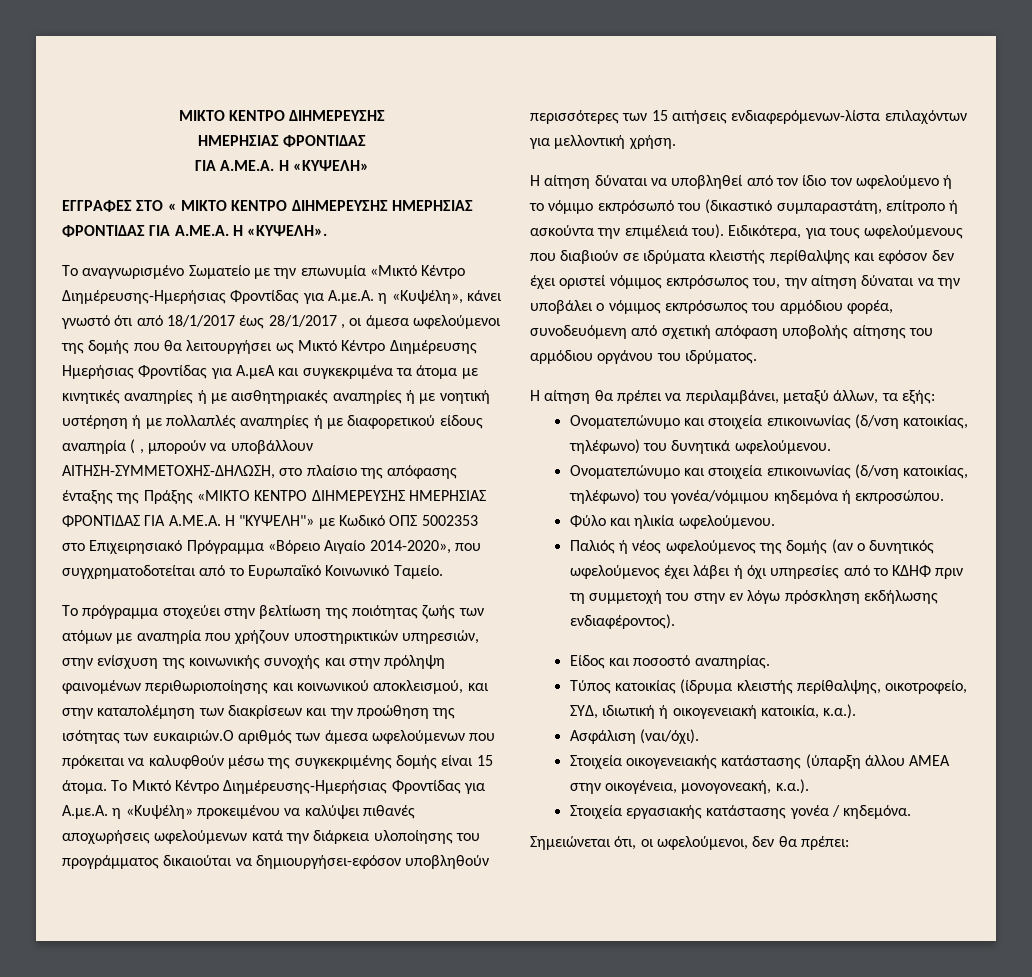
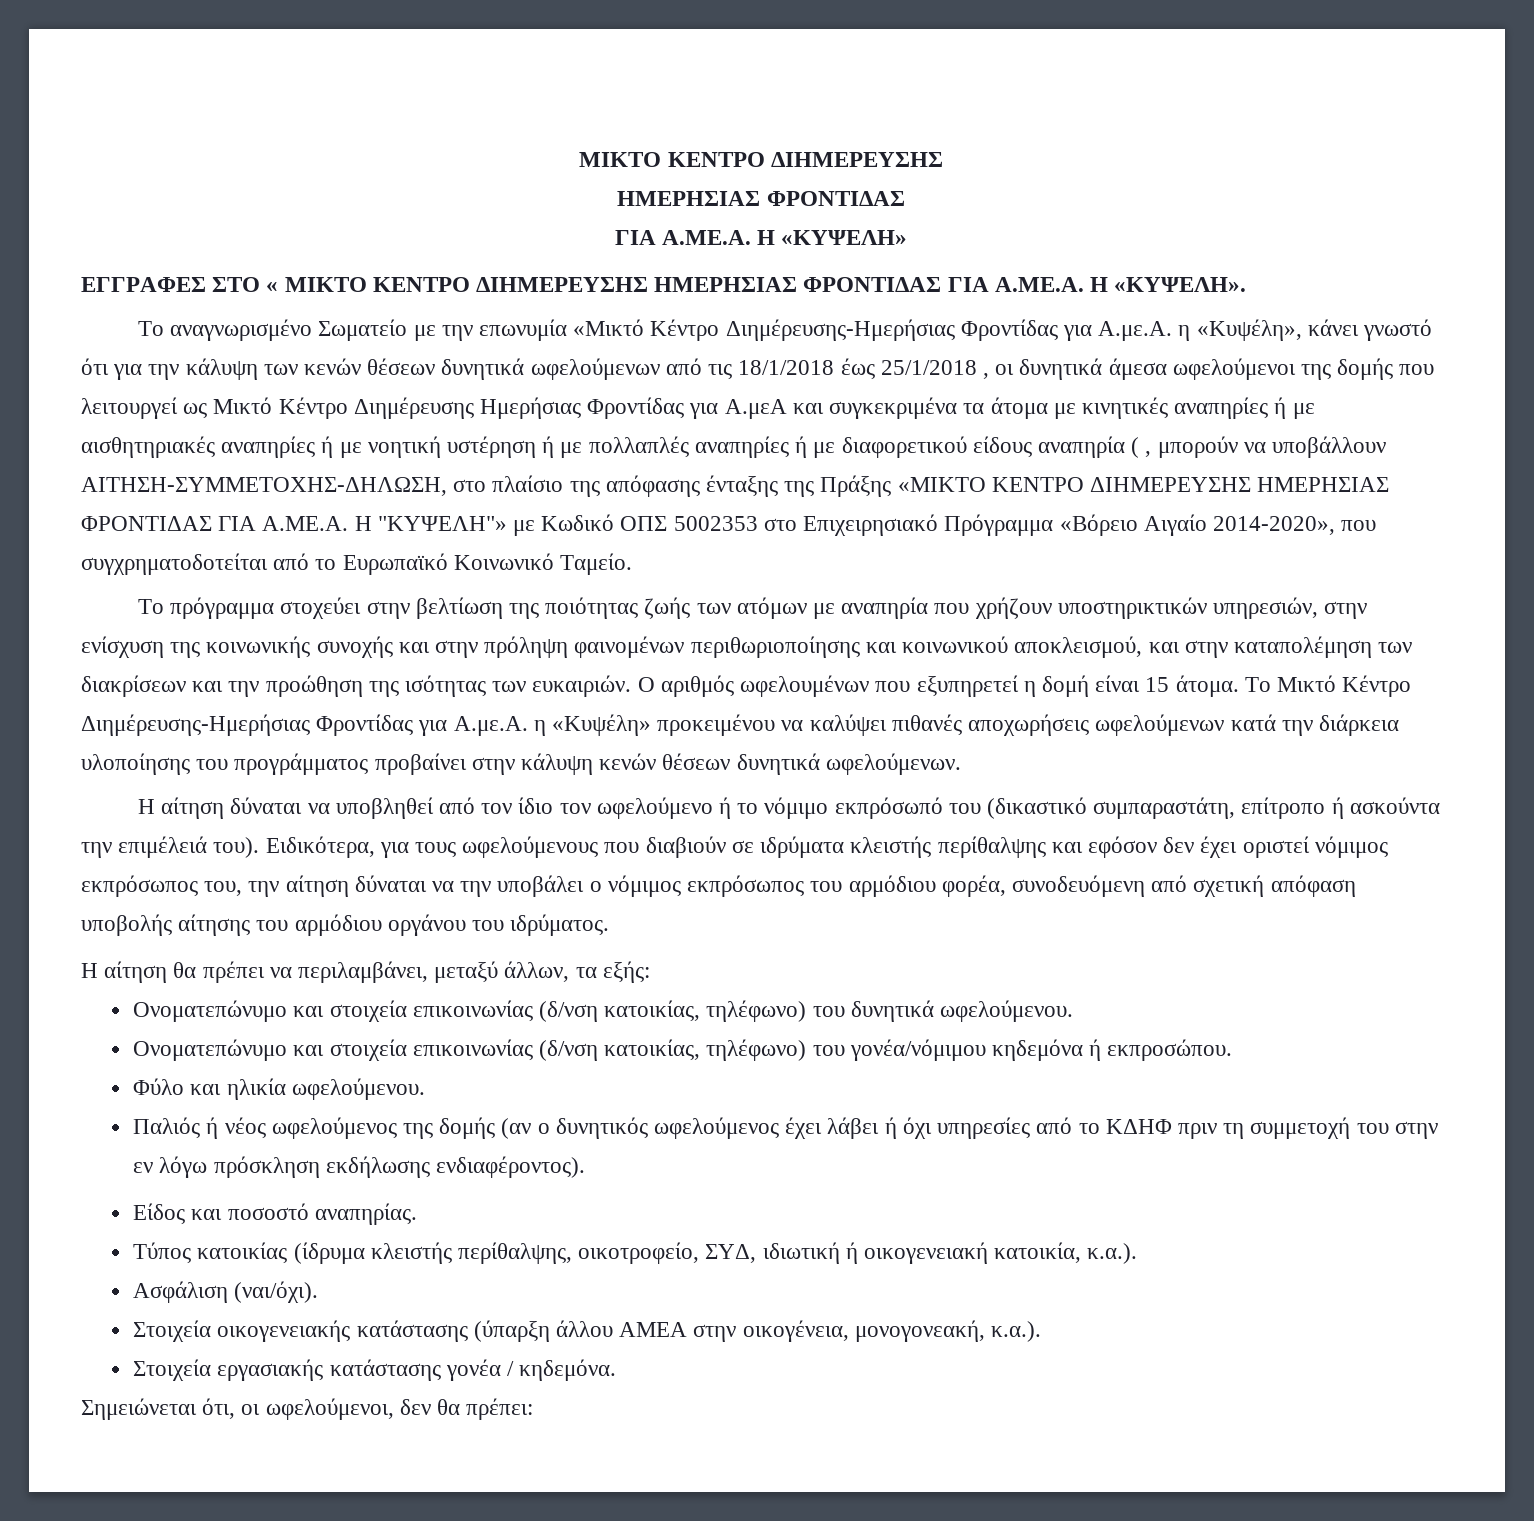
- Το αναγνωρισμένο Σωματείο με την επωνυμία «Μικτό Κέντρο Διημέρευσης-Ημερήσιας Φροντίδας για Α.με.Α. η «Κυψέλη», κάνει γνωστό ότι από 18/1/2017 έως 28/1/2017 , οι άμεσα ωφελούμενοι της δομής που θα λειτουργήσει ως Μικτό Κέντρο Διημέρευσης Ημερήσιας Φροντίδας για Α.μεΑ και συγκεκριμένα τα άτομα με κινητικές αναπηρίες ή με αισθητηριακές αναπηρίες ή με νοητική υστέρηση ή με πολλαπλές αναπηρίες ή με διαφορετικού είδους αναπηρία ( , μπορούν να υποβάλλουν ΑΙΤΗΣΗ-ΣΥΜΜΕΤΟΧΗΣ-ΔΗΛΩΣΗ, στο πλαίσιο της απόφασης ένταξης της Πράξης «ΜΙΚΤΟ ΚΕΝΤΡΟ ΔΙΗΜΕΡΕΥΣΗΣ ΗΜΕΡΗΣΙΑΣ ΦΡΟΝΤΙΔΑΣ ΓΙΑ Α.ΜΕ.Α. Η "ΚΥΨΕΛΗ"» με Κωδικό ΟΠΣ 5002353 στο Επιχειρησιακό Πρόγραμμα «Βόρειο Αιγαίο 2014-2020», που συγχρηματοδοτείται από το Ευρωπαϊκό Κοινωνικό Ταμείο.
+ Το αναγνωρισμένο Σωματείο με την επωνυμία «Μικτό Κέντρο Διημέρευσης-Ημερήσιας Φροντίδας για Α.με.Α. η «Κυψέλη», κάνει γνωστό ότι για την κάλυψη των κενών θέσεων δυνητικά ωφελούμενων από τις 18/1/2018 έως 25/1/2018 , οι δυνητικά άμεσα ωφελούμενοι της δομής που λειτουργεί ως Μικτό Κέντρο Διημέρευσης Ημερήσιας Φροντίδας για Α.μεΑ και συγκεκριμένα τα άτομα με κινητικές αναπηρίες ή με αισθητηριακές αναπηρίες ή με νοητική υστέρηση ή με πολλαπλές αναπηρίες ή με διαφορετικού είδους αναπηρία ( , μπορούν να υποβάλλουν ΑΙΤΗΣΗ-ΣΥΜΜΕΤΟΧΗΣ-ΔΗΛΩΣΗ, στο πλαίσιο της απόφασης ένταξης της Πράξης «ΜΙΚΤΟ ΚΕΝΤΡΟ ΔΙΗΜΕΡΕΥΣΗΣ ΗΜΕΡΗΣΙΑΣ ΦΡΟΝΤΙΔΑΣ ΓΙΑ Α.ΜΕ.Α. Η "ΚΥΨΕΛΗ"» με Κωδικό ΟΠΣ 5002353 στο Επιχειρησιακό Πρόγραμμα «Βόρειο Αιγαίο 2014-2020», που συγχρηματοδοτείται από το Ευρωπαϊκό Κοινωνικό Ταμείο.
- Το πρόγραμμα στοχεύει στην βελτίωση της ποιότητας ζωής των ατόμων με αναπηρία που χρήζουν υποστηρικτικών υπηρεσιών, στην ενίσχυση της κοινωνικής συνοχής και στην πρόληψη φαινομένων περιθωριοποίησης και κοινωνικού αποκλεισμού, και στην καταπολέμηση των διακρίσεων και την προώθηση της ισότητας των ευκαιριών.Ο αριθμός των άμεσα ωφελούμενων που πρόκειται να καλυφθούν μέσω της συγκεκριμένης δομής είναι 15 άτομα.
+ Το πρόγραμμα στοχεύει στην βελτίωση της ποιότητας ζωής των ατόμων με αναπηρία που χρήζουν υποστηρικτικών υπηρεσιών, στην ενίσχυση της κοινωνικής συνοχής και στην πρόληψη φαινομένων περιθωριοποίησης και κοινωνικού αποκλεισμού, και στην καταπολέμηση των διακρίσεων και την προώθηση της ισότητας των ευκαιριών. Ο αριθμός ωφελουμένων που εξυπηρετεί η δομή είναι 15 άτομα.
- Το Μικτό Κέντρο Διημέρευσης-Ημερήσιας Φροντίδας για Α.με.Α. η «Κυψέλη» προκειμένου να καλύψει πιθανές αποχωρήσεις ωφελούμενων κατά την διάρκεια υλοποίησης του προγράμματος δικαιούται να δημιουργήσει-εφόσον υποβληθούν περισσότερες των 15 αιτήσεις ενδιαφερόμενων-λίστα επιλαχόντων για μελλοντική χρήση.
+ Το Μικτό Κέντρο Διημέρευσης-Ημερήσιας Φροντίδας για Α.με.Α. η «Κυψέλη» προκειμένου να καλύψει πιθανές αποχωρήσεις ωφελούμενων κατά την διάρκεια υλοποίησης του προγράμματος προβαίνει στην κάλυψη κενών θέσεων δυνητικά ωφελούμενων.

